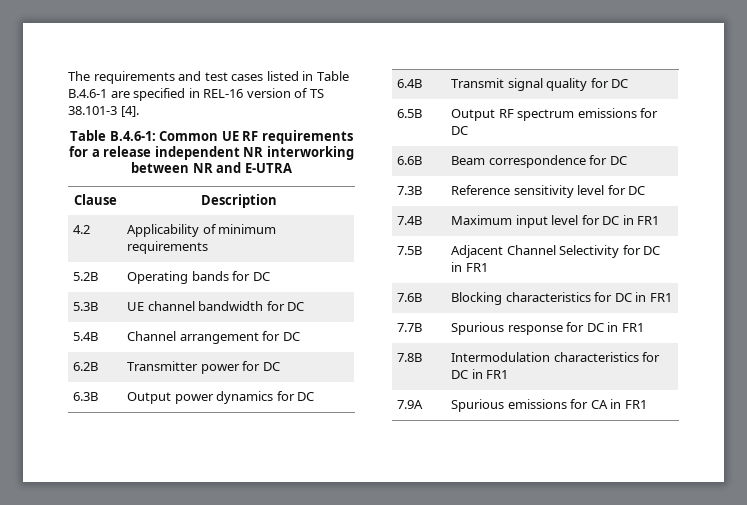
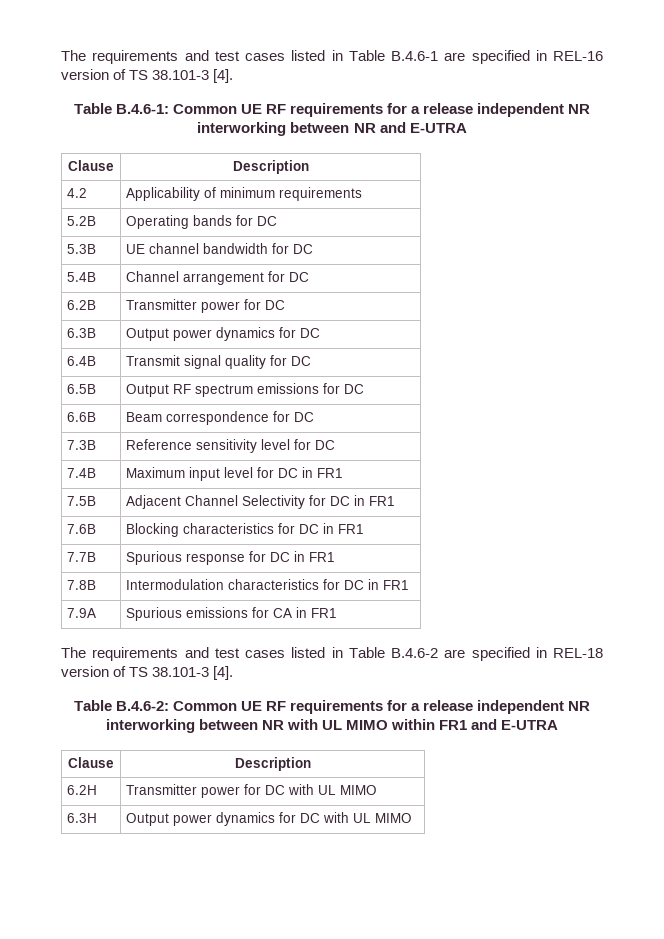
+ The requirements and test cases listed in Table B.4.6-2 are specified in REL-18 version of TS 38.101-3 [4].
+ Table B.4.6-2: Common UE RF requirements for a release independent NR interworking between NR with UL MIMO within FR1 and E-UTRA
+ Clause | Description
+ 6.2H | Transmitter power for DC with UL MIMO
+ 6.3H | Output power dynamics for DC with UL MIMO

